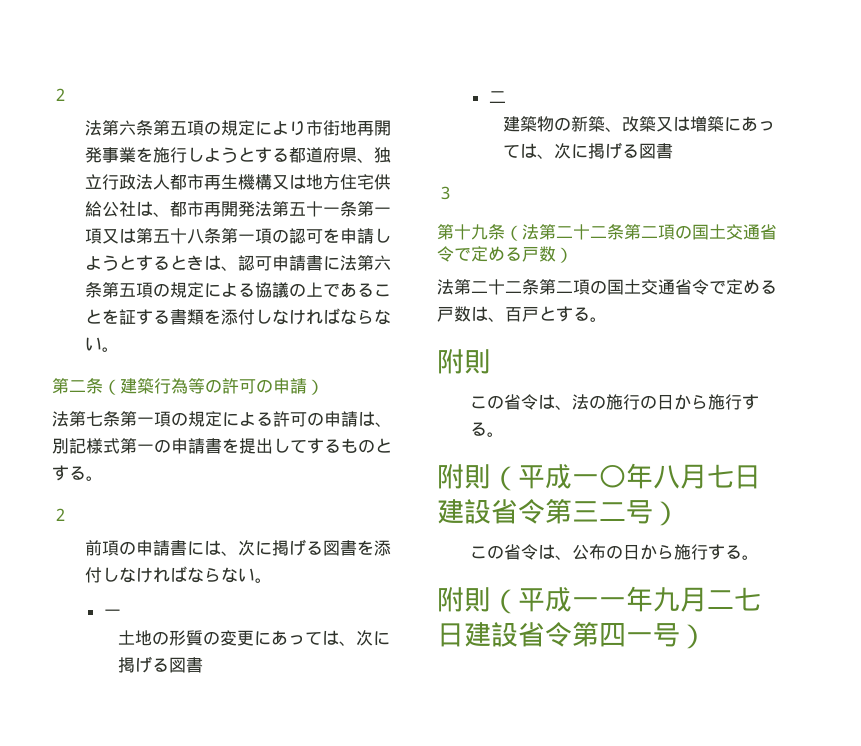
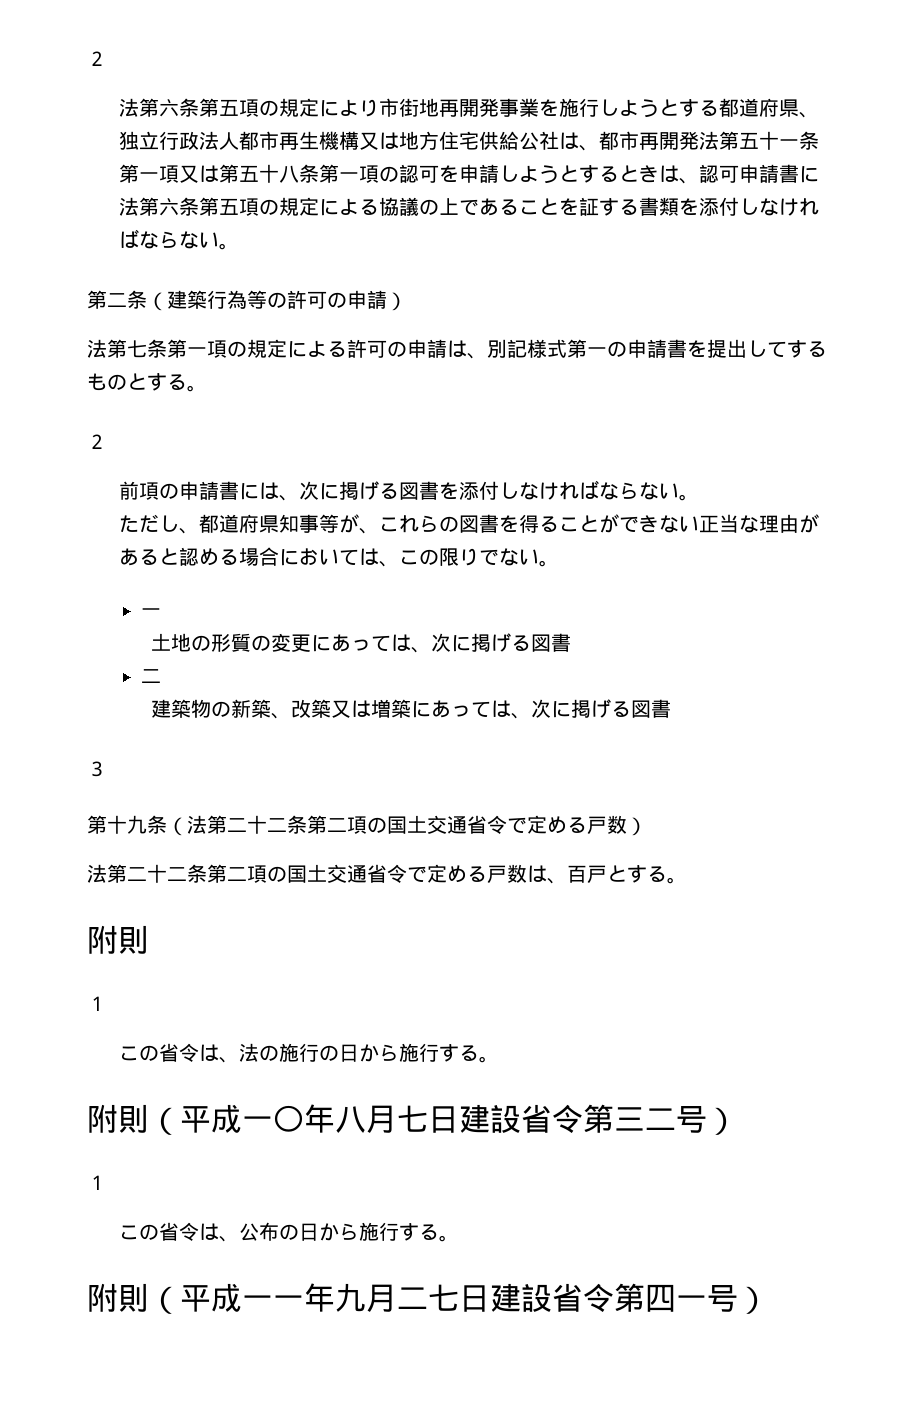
+ ただし、都道府県知事等が、これらの図書を得ることができない正当な理由があると認める場合においては、この限りでない。
  法第二十二条第二項の国土交通省令で定める戸数は、百戸とする。
  附則
+ １
  附則（平成一〇年八月七日建設省令第三二号）
+ １

